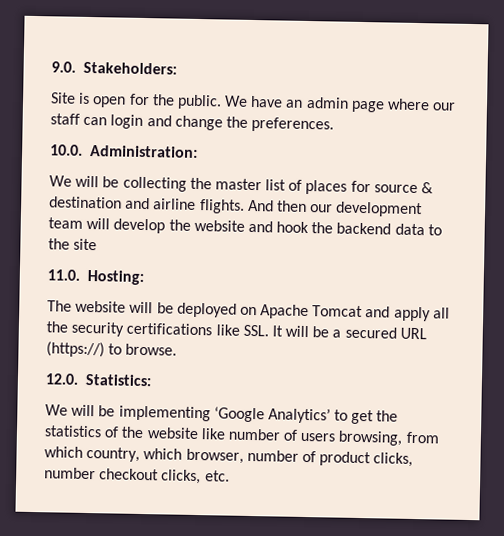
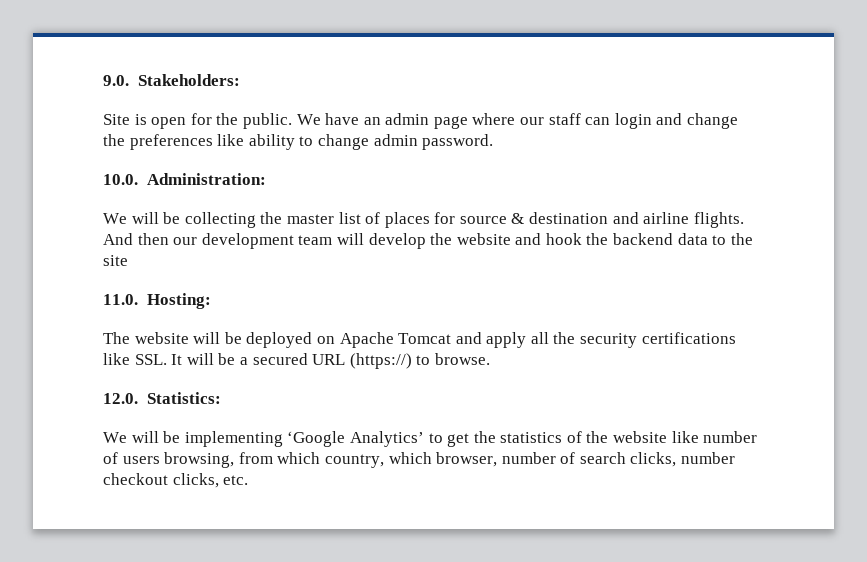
- We have an admin page where our staff can login and change the preferences.
+ We have an admin page where our staff can login and change the preferences like ability to change admin password.
- We will be implementing ‘Google Analytics’ to get the statistics of the website like number of users browsing, from which country, which browser, number of product clicks, number checkout clicks, etc.
+ We will be implementing ‘Google Analytics’ to get the statistics of the website like number of users browsing, from which country, which browser, number of search clicks, number checkout clicks, etc.

